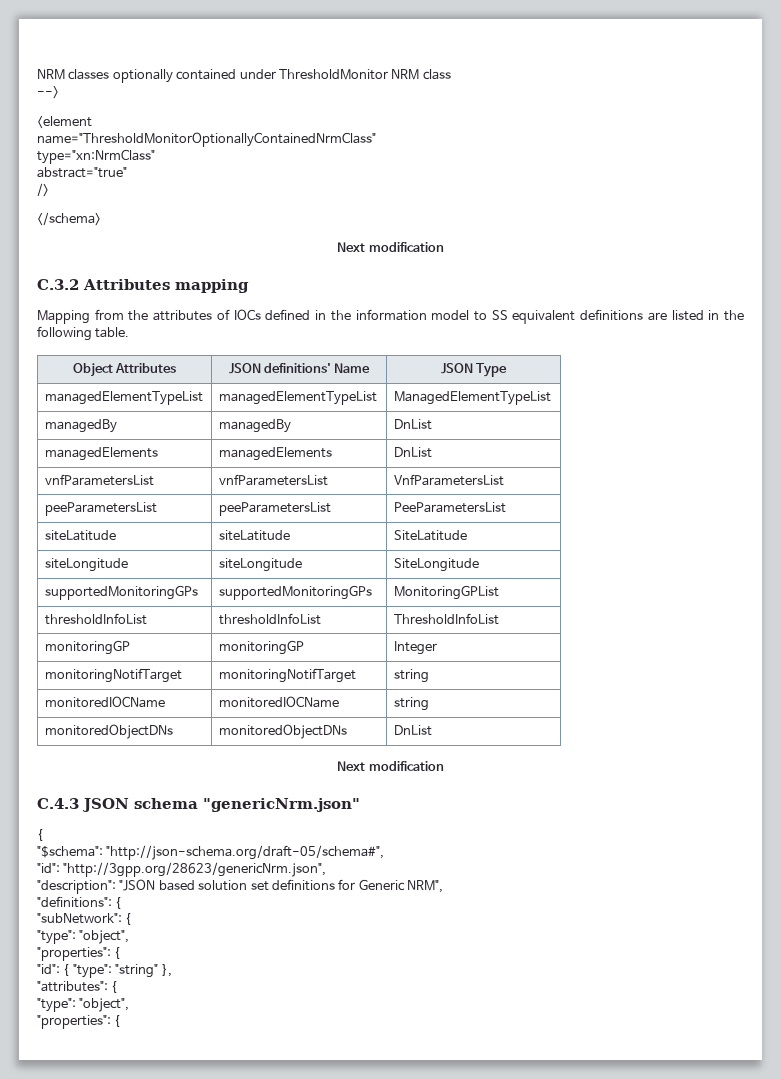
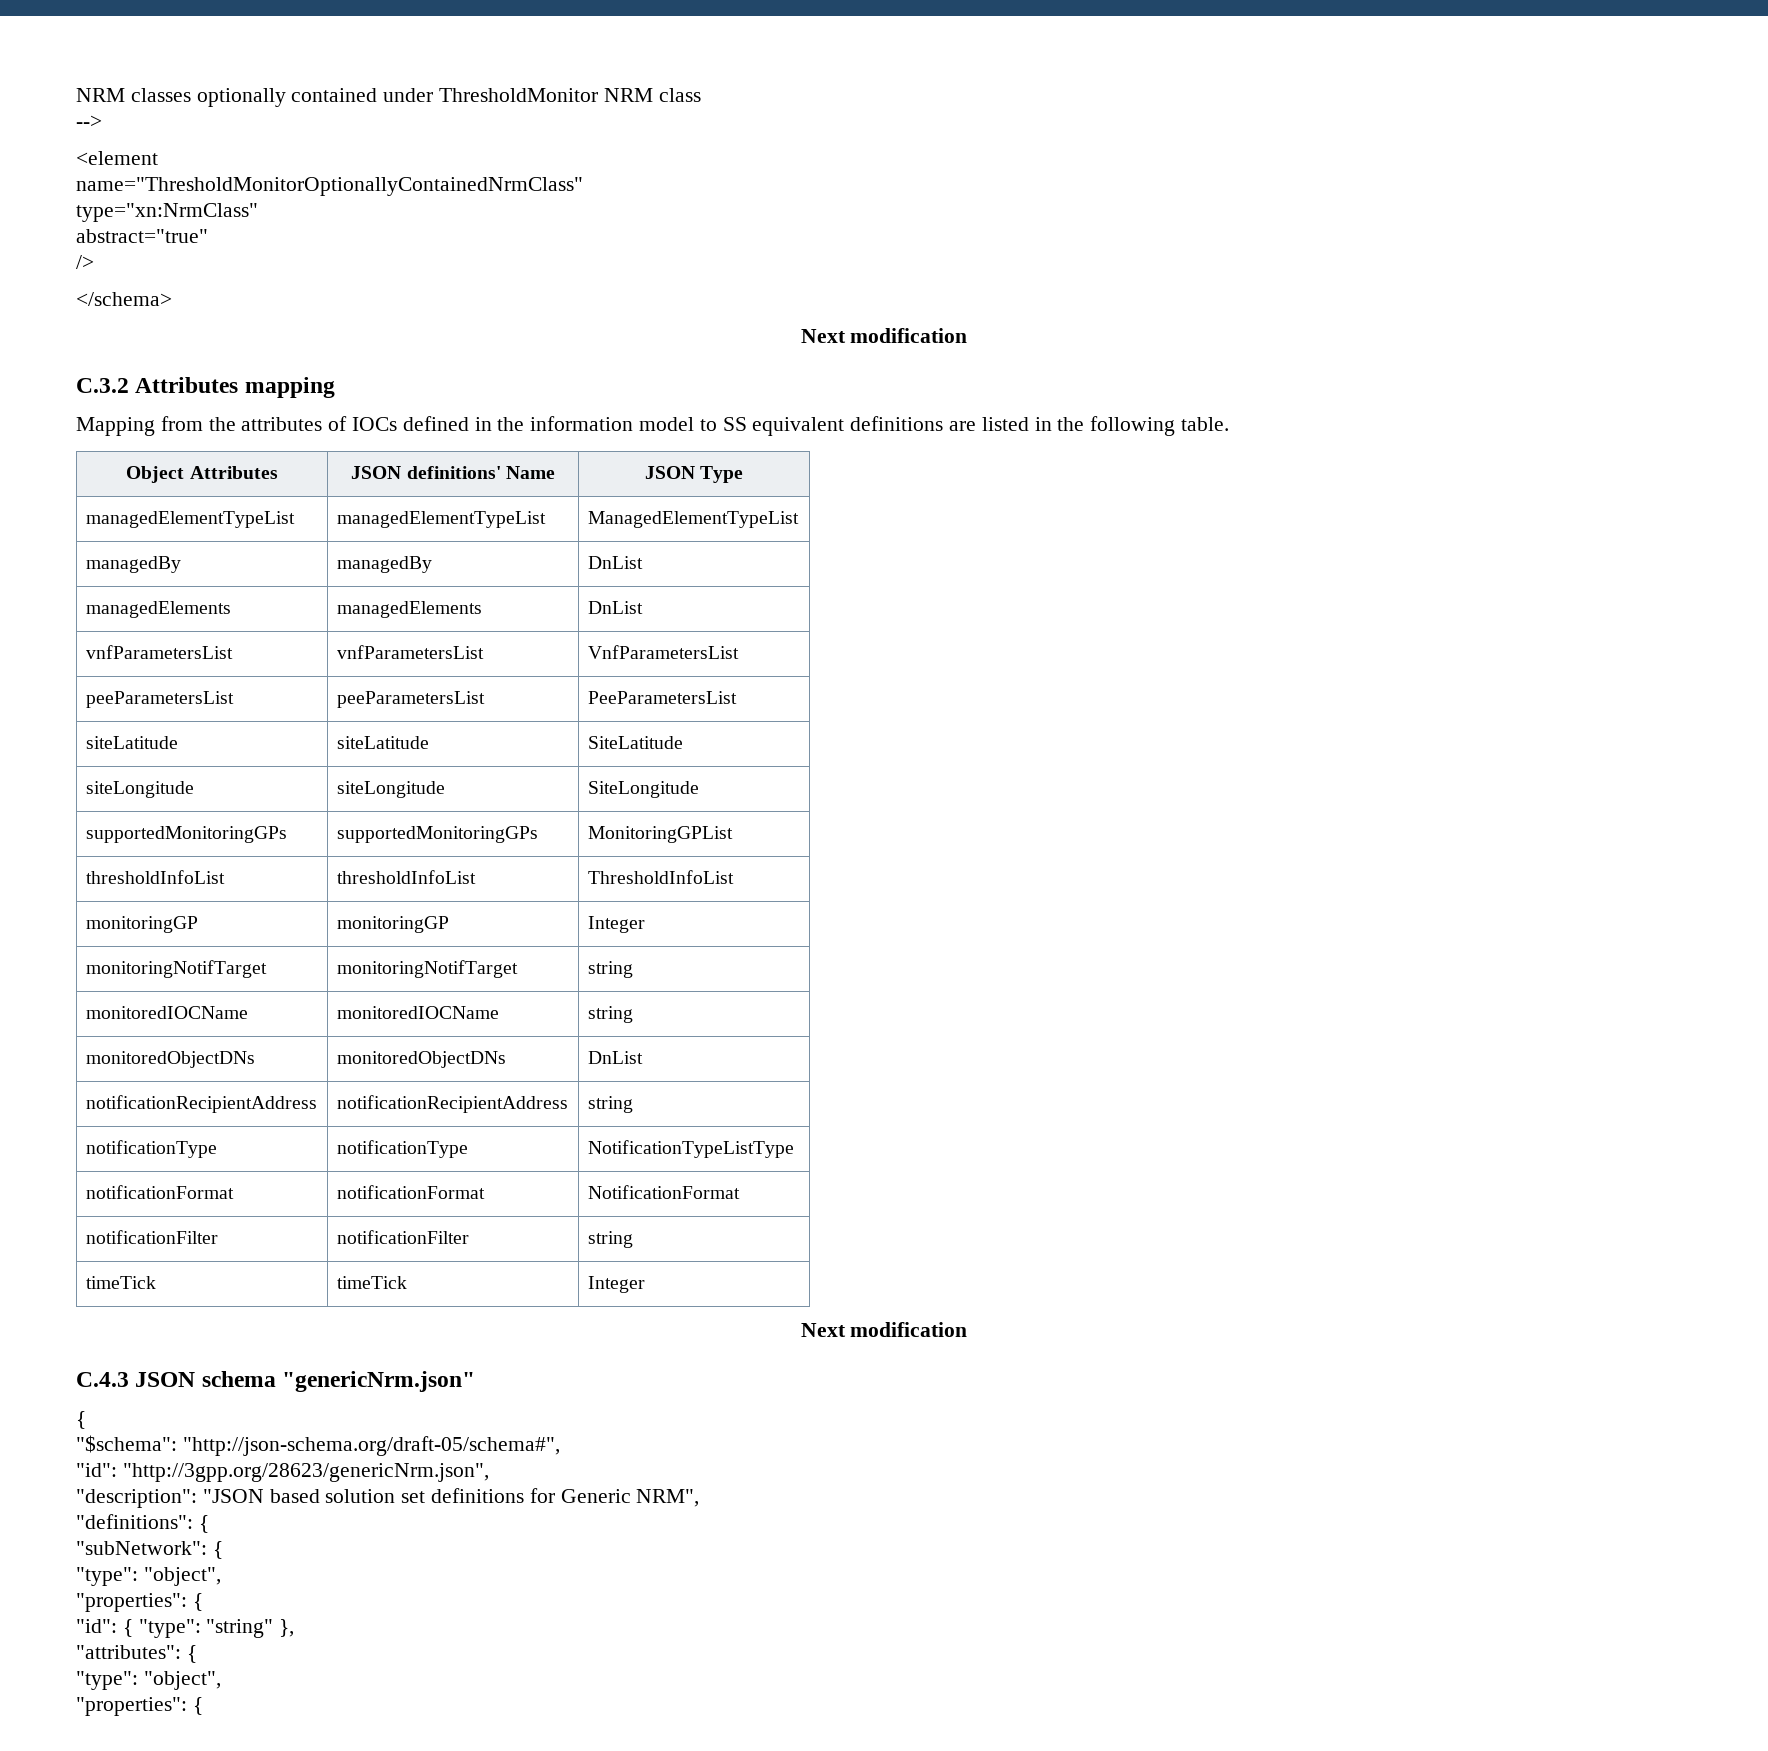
+ notificationRecipientAddress | notificationRecipientAddress | string
+ notificationType | notificationType | NotificationTypeListType
+ notificationFormat | notificationFormat | NotificationFormat
+ notificationFilter | notificationFilter | string
+ timeTick | timeTick | Integer

